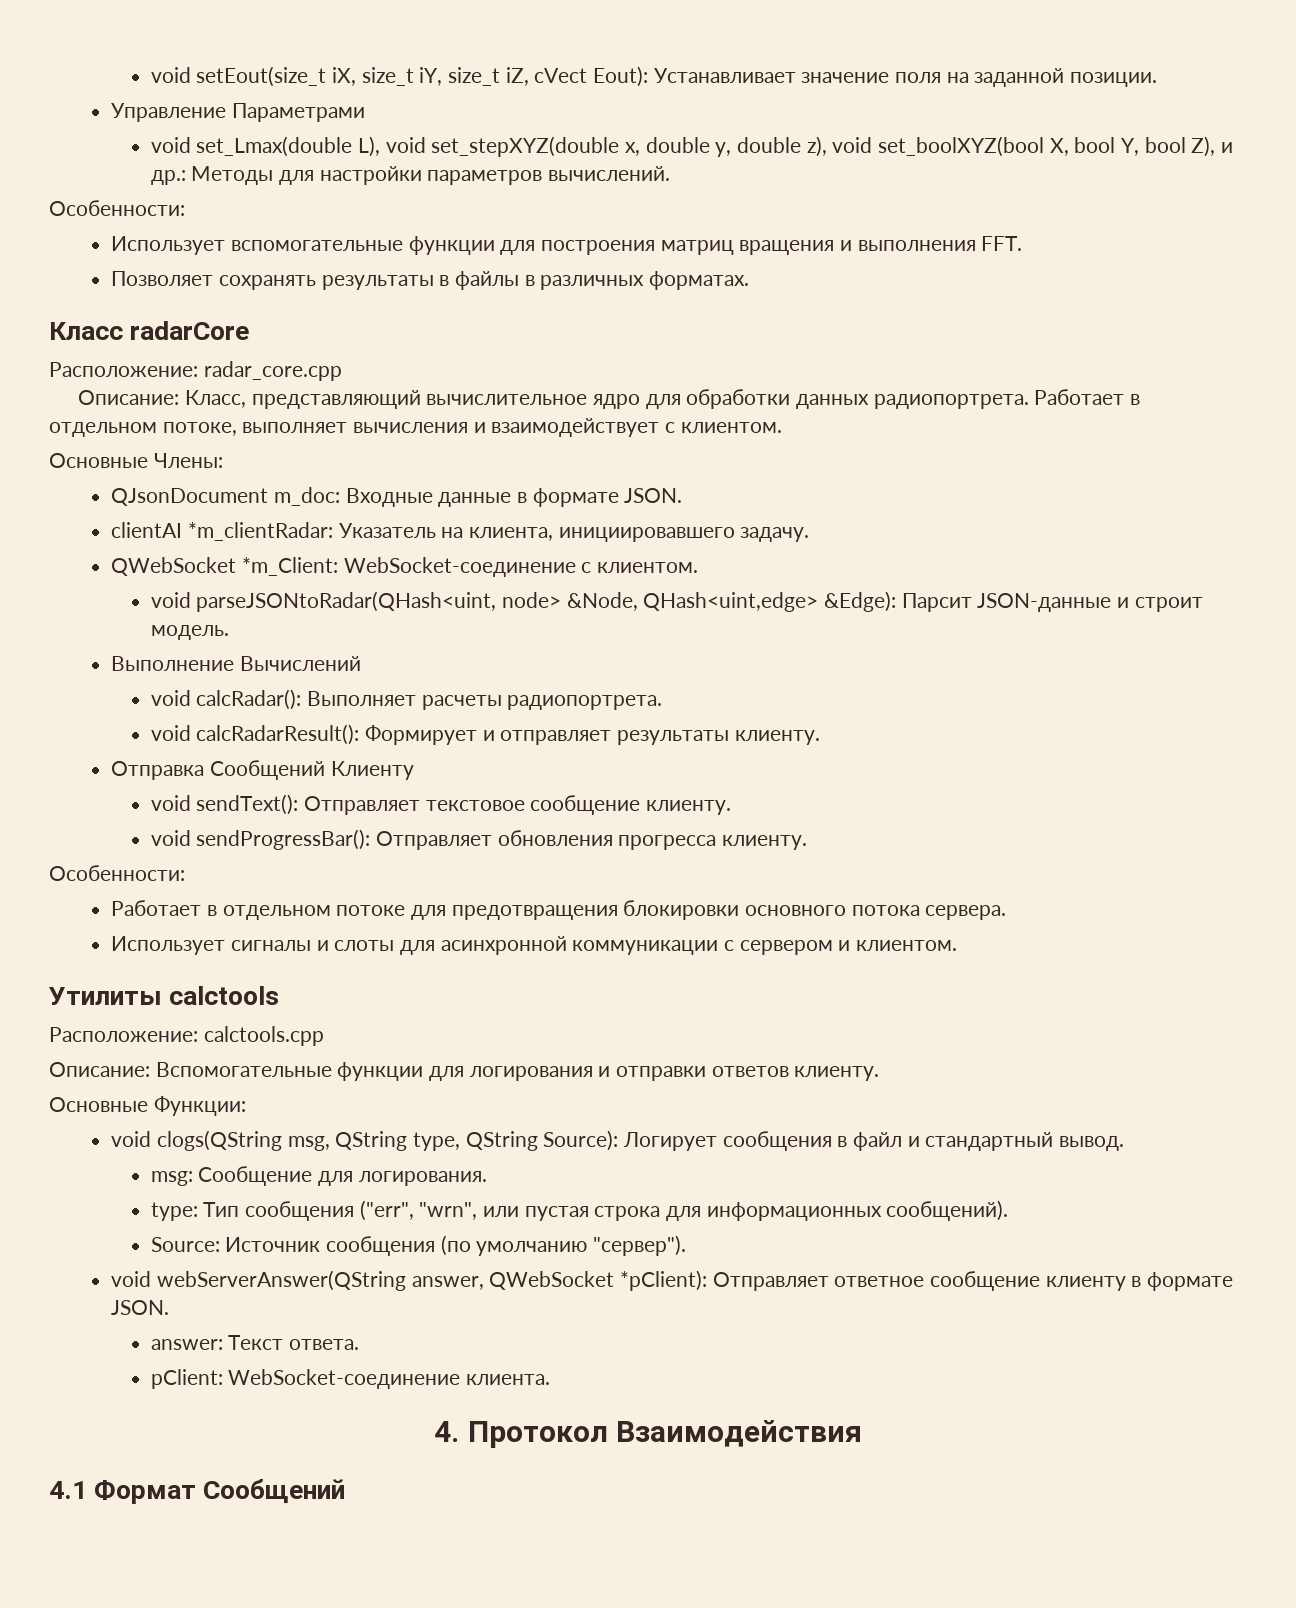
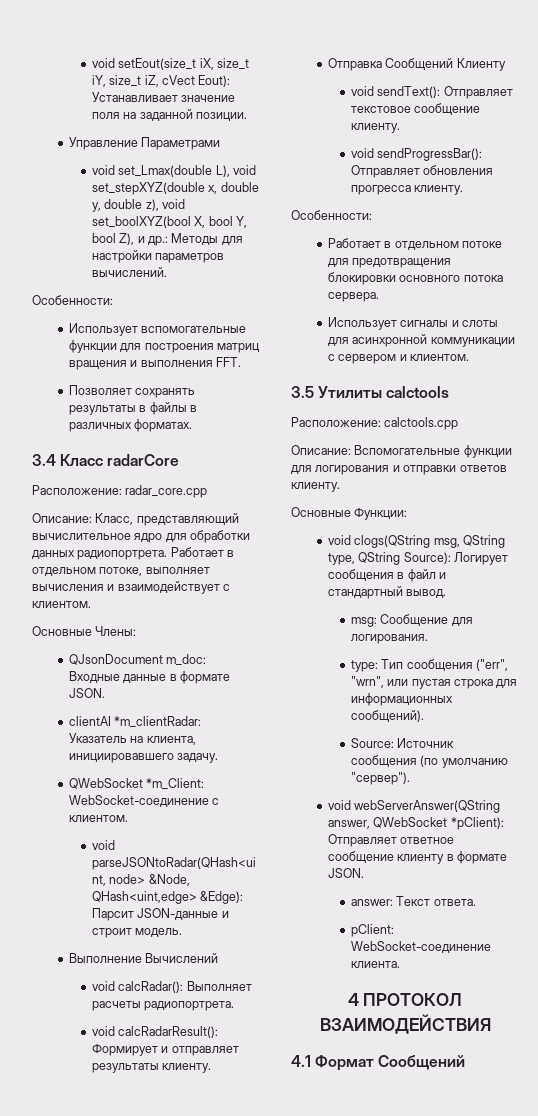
- Класс radarCore
+ 3.4 Класс radarCore
- Утилиты calctools
+ 3.5 Утилиты calctools
- 4. Протокол Взаимодействия
+ 4 ПРОТОКОЛ ВЗАИМОДЕЙСТВИЯ

